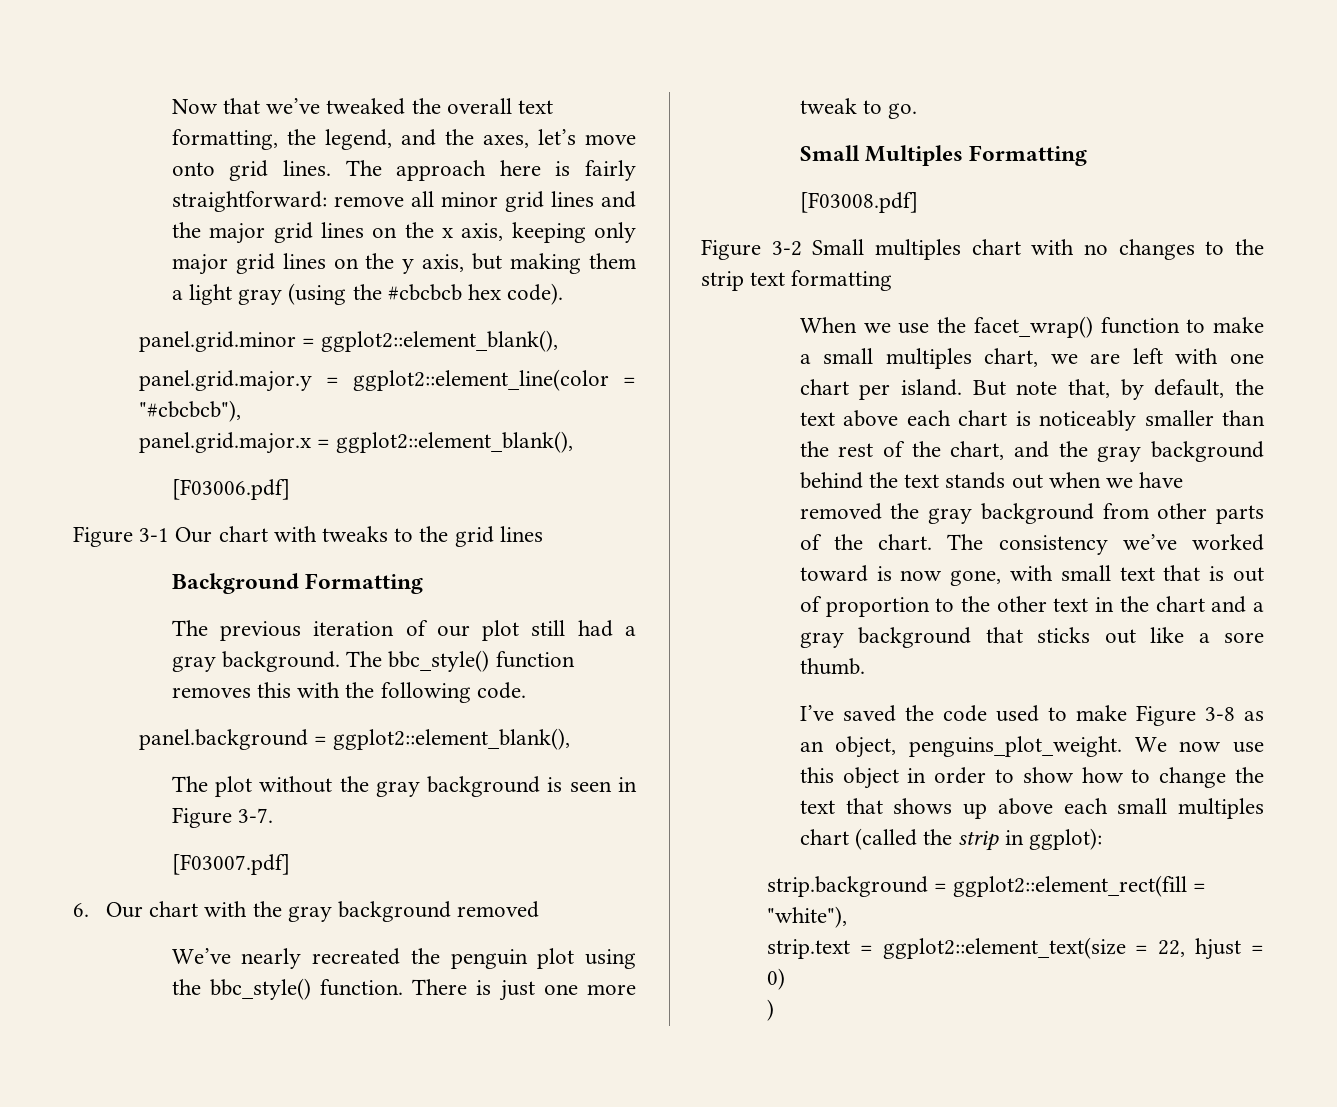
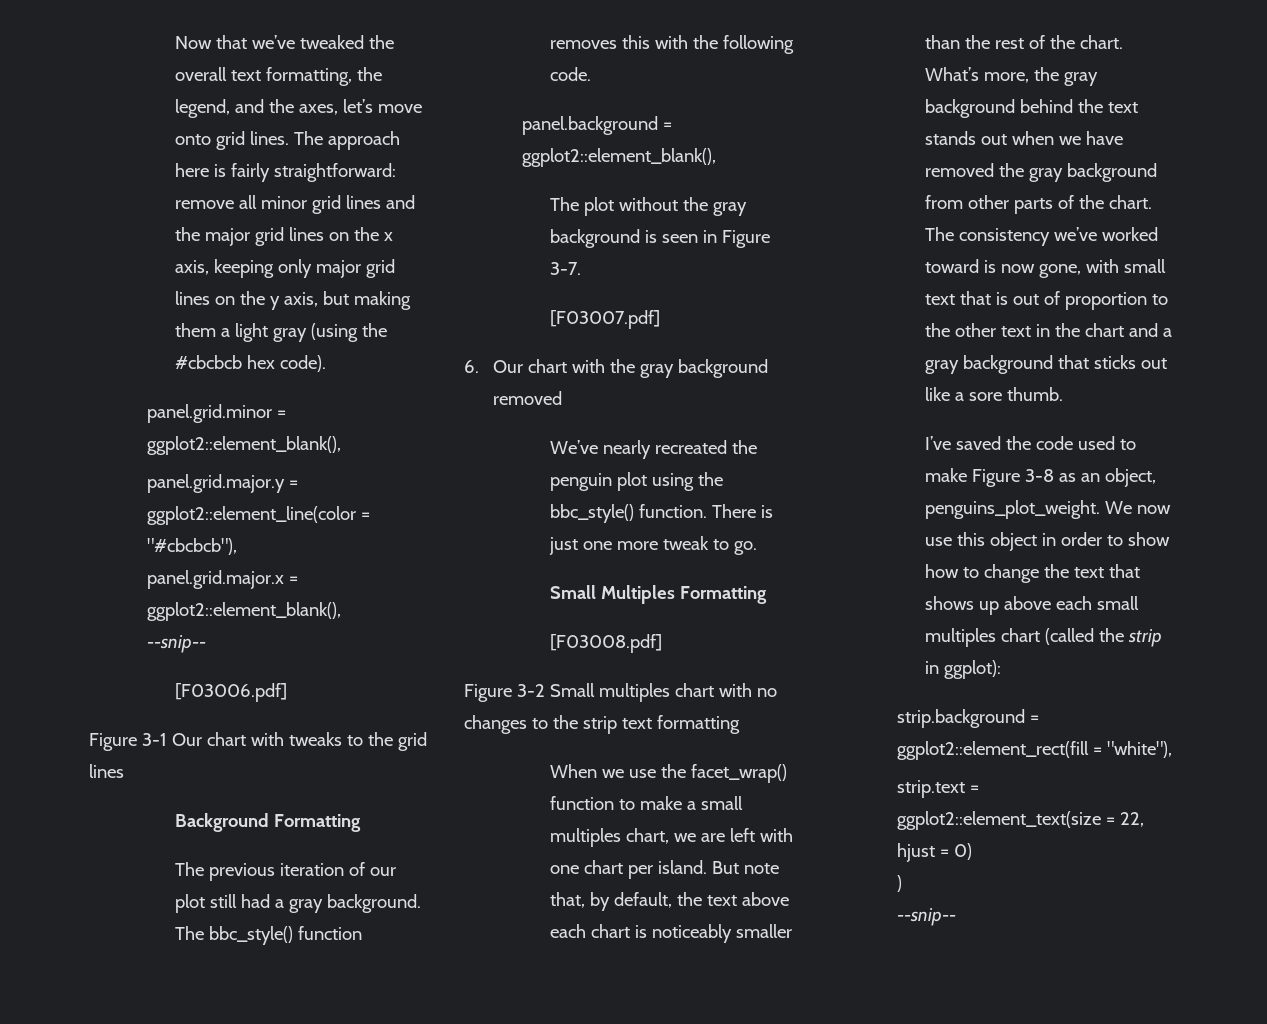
  panel.grid.major.x = ggplot2::element_blank(),
+ --snip--
- But note that, by default, the text above each chart is noticeably smaller than the rest of the chart, and the gray background behind the text stands out when we have removed the gray background from other parts of the chart.
+ But note that, by default, the text above each chart is noticeably smaller than the rest of the chart. What’s more, the gray background behind the text stands out when we have removed the gray background from other parts of the chart.
  )
+ --snip--

